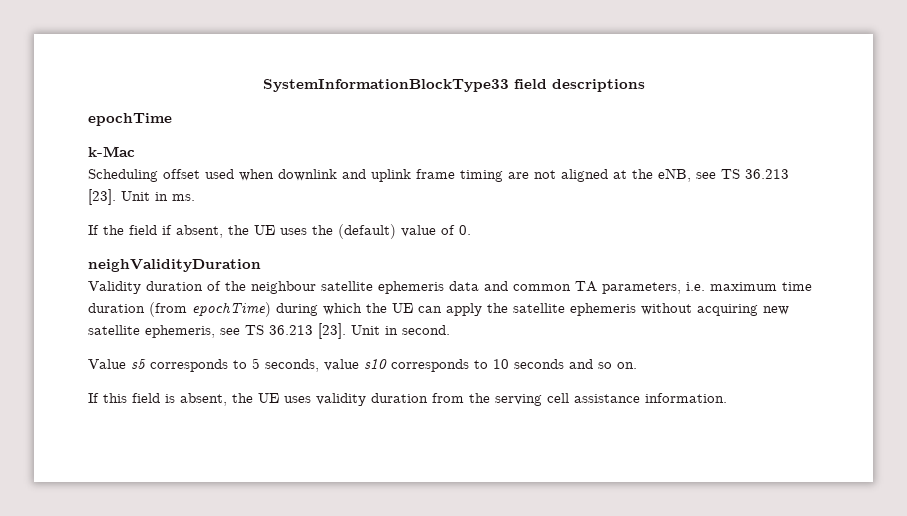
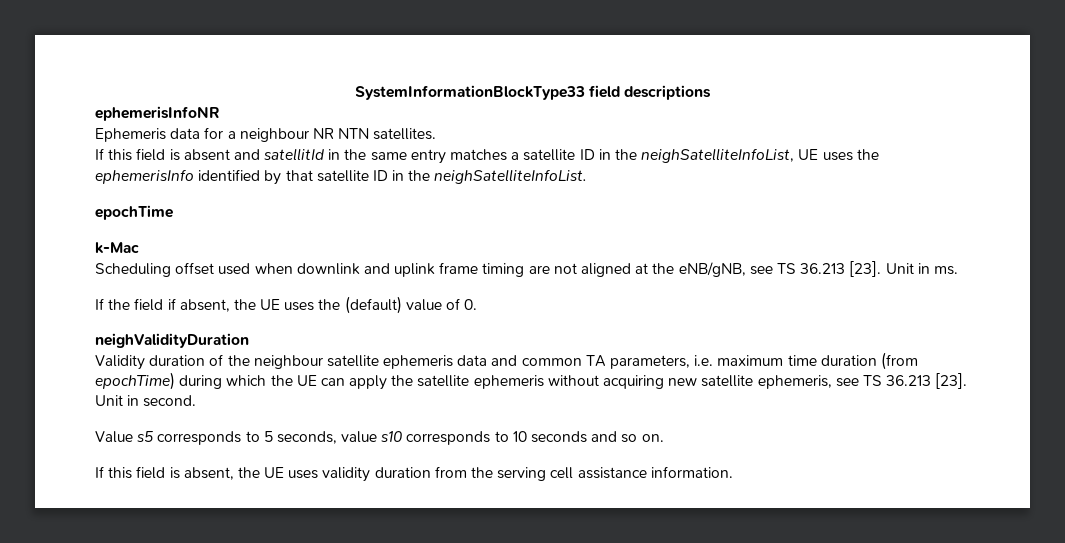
+ ephemerisInfoNR
+ Ephemeris data for a neighbour NR NTN satellites.
+ If this field is absent and satellitId in the same entry matches a satellite ID in the neighSatelliteInfoList, UE uses the ephemerisInfo identified by that satellite ID in the neighSatelliteInfoList.
- Scheduling offset used when downlink and uplink frame timing are not aligned at the eNB, see TS 36.213 [23].
+ Scheduling offset used when downlink and uplink frame timing are not aligned at the eNB/gNB, see TS 36.213 [23].

